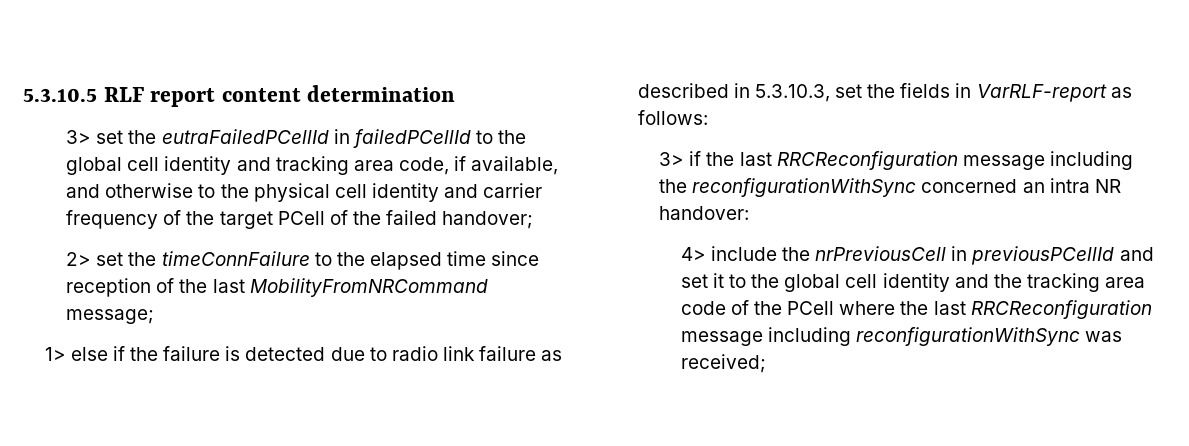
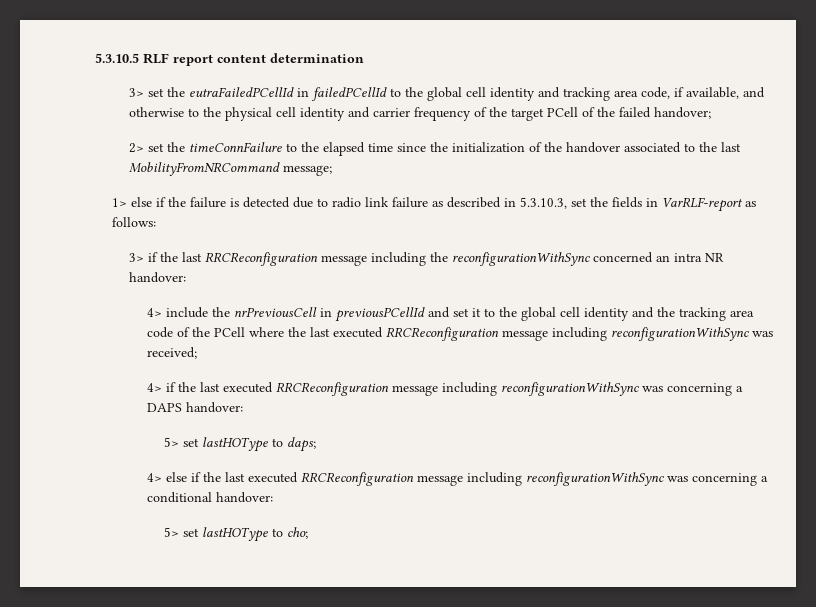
- 2> set the timeConnFailure to the elapsed time since reception of the last MobilityFromNRCommand message;
+ 2> set the timeConnFailure to the elapsed time since the initialization of the handover associated to the last MobilityFromNRCommand message;
- 4> include the nrPreviousCell in previousPCellId and set it to the global cell identity and the tracking area code of the PCell where the last RRCReconfiguration message including reconfigurationWithSync was received;
+ 4> include the nrPreviousCell in previousPCellId and set it to the global cell identity and the tracking area code of the PCell where the last executed RRCReconfiguration message including reconfigurationWithSync was received;
+ 4> if the last executed RRCReconfiguration message including reconfigurationWithSync was concerning a DAPS handover:
+ 5> set lastHOType to daps;
+ 4> else if the last executed RRCReconfiguration message including reconfigurationWithSync was concerning a conditional handover:
+ 5> set lastHOType to cho;

